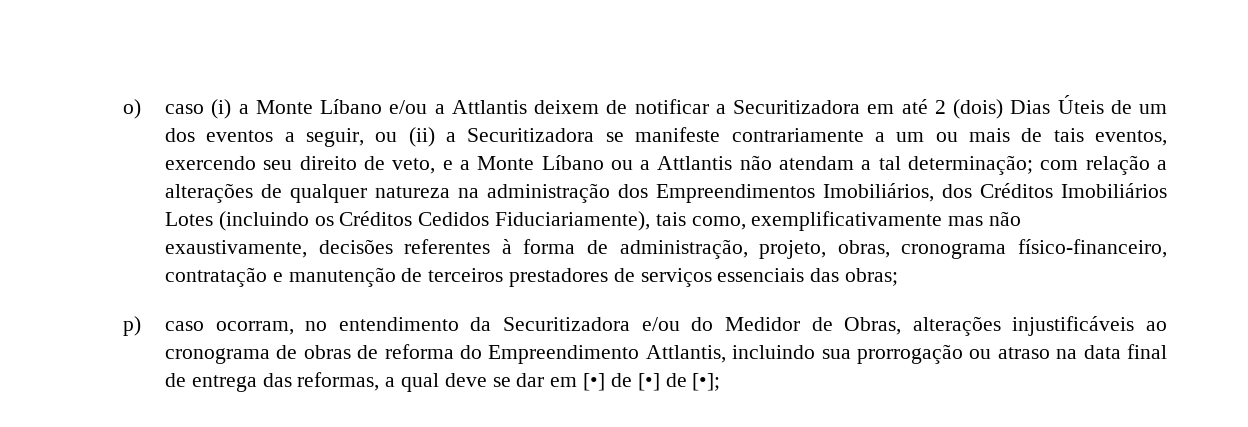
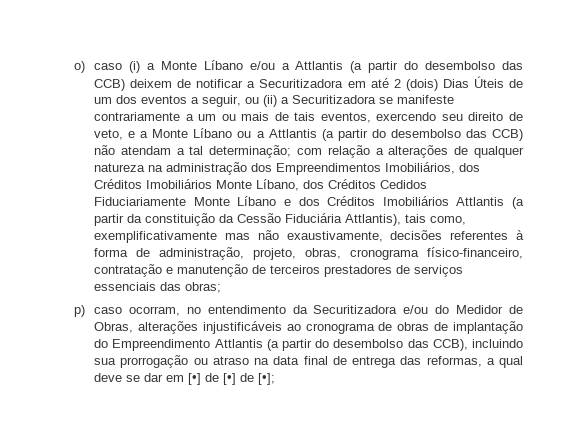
- o) caso (i) a Monte Líbano e/ou a Attlantis deixem de notificar a Securitizadora em até 2 (dois) Dias Úteis de um dos eventos a seguir, ou (ii) a Securitizadora se manifeste contrariamente a um ou mais de tais eventos, exercendo seu direito de veto, e a Monte Líbano ou a Attlantis não atendam a tal determinação;
+ o) caso (i) a Monte Líbano e/ou a Attlantis (a partir do desembolso das CCB) deixem de notificar a Securitizadora em até 2 (dois) Dias Úteis de um dos eventos a seguir, ou (ii) a Securitizadora se manifeste contrariamente a um ou mais de tais eventos, exercendo seu direito de veto, e a Monte Líbano ou a Attlantis (a partir do desembolso das CCB) não atendam a tal determinação;
- com relação a alterações de qualquer natureza na administração dos Empreendimentos Imobiliários, dos Créditos Imobiliários Lotes (incluindo os Créditos Cedidos Fiduciariamente), tais como, exemplificativamente mas não exaustivamente, decisões referentes à forma de administração, projeto, obras, cronograma físico-financeiro, contratação e manutenção de terceiros prestadores de serviços essenciais das obras;
+ com relação a alterações de qualquer natureza na administração dos Empreendimentos Imobiliários, dos Créditos Imobiliários Monte Líbano, dos Créditos Cedidos Fiduciariamente Monte Líbano e dos Créditos Imobiliários Attlantis (a partir da constituição da Cessão Fiduciária Attlantis), tais como, exemplificativamente mas não exaustivamente, decisões referentes à forma de administração, projeto, obras, cronograma físico-financeiro, contratação e manutenção de terceiros prestadores de serviços essenciais das obras;
- p) caso ocorram, no entendimento da Securitizadora e/ou do Medidor de Obras, alterações injustificáveis ao cronograma de obras de reforma do Empreendimento Attlantis, incluindo sua prorrogação ou atraso na data final de entrega das reformas, a qual deve se dar em [•] de [•] de [•];
+ p) caso ocorram, no entendimento da Securitizadora e/ou do Medidor de Obras, alterações injustificáveis ao cronograma de obras de implantação do Empreendimento Attlantis (a partir do desembolso das CCB), incluindo sua prorrogação ou atraso na data final de entrega das reformas, a qual deve se dar em [•] de [•] de [•];

